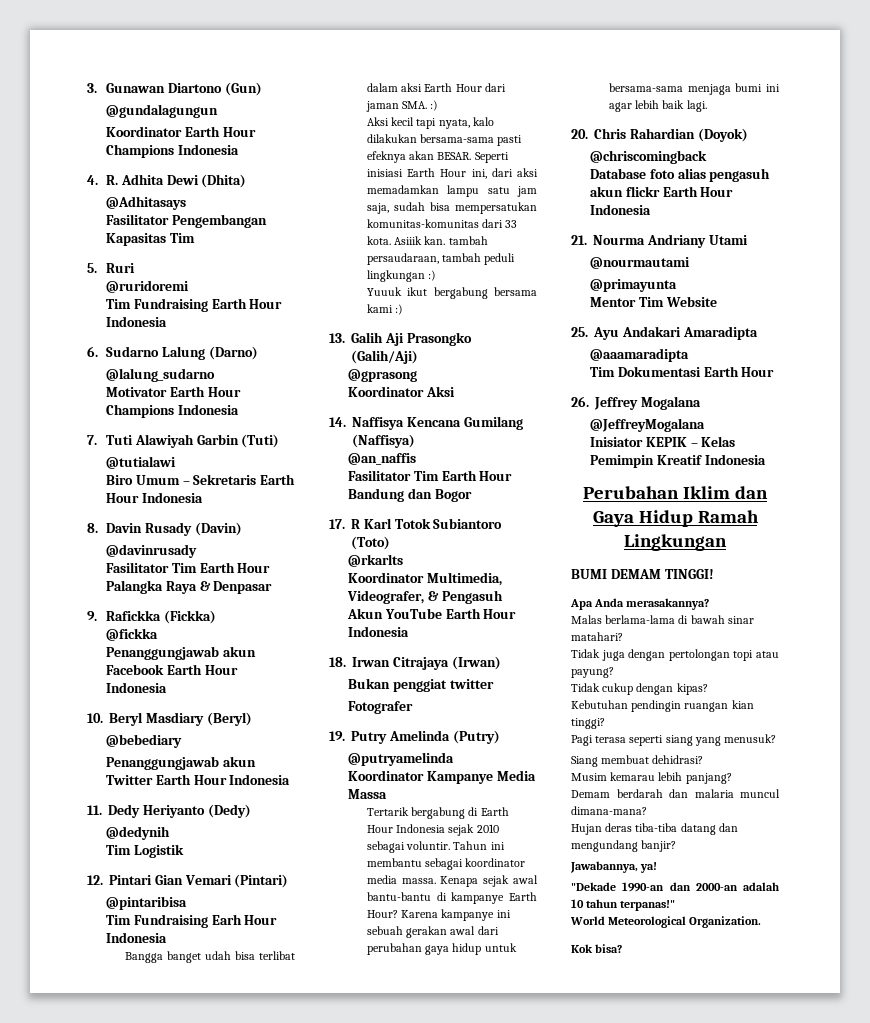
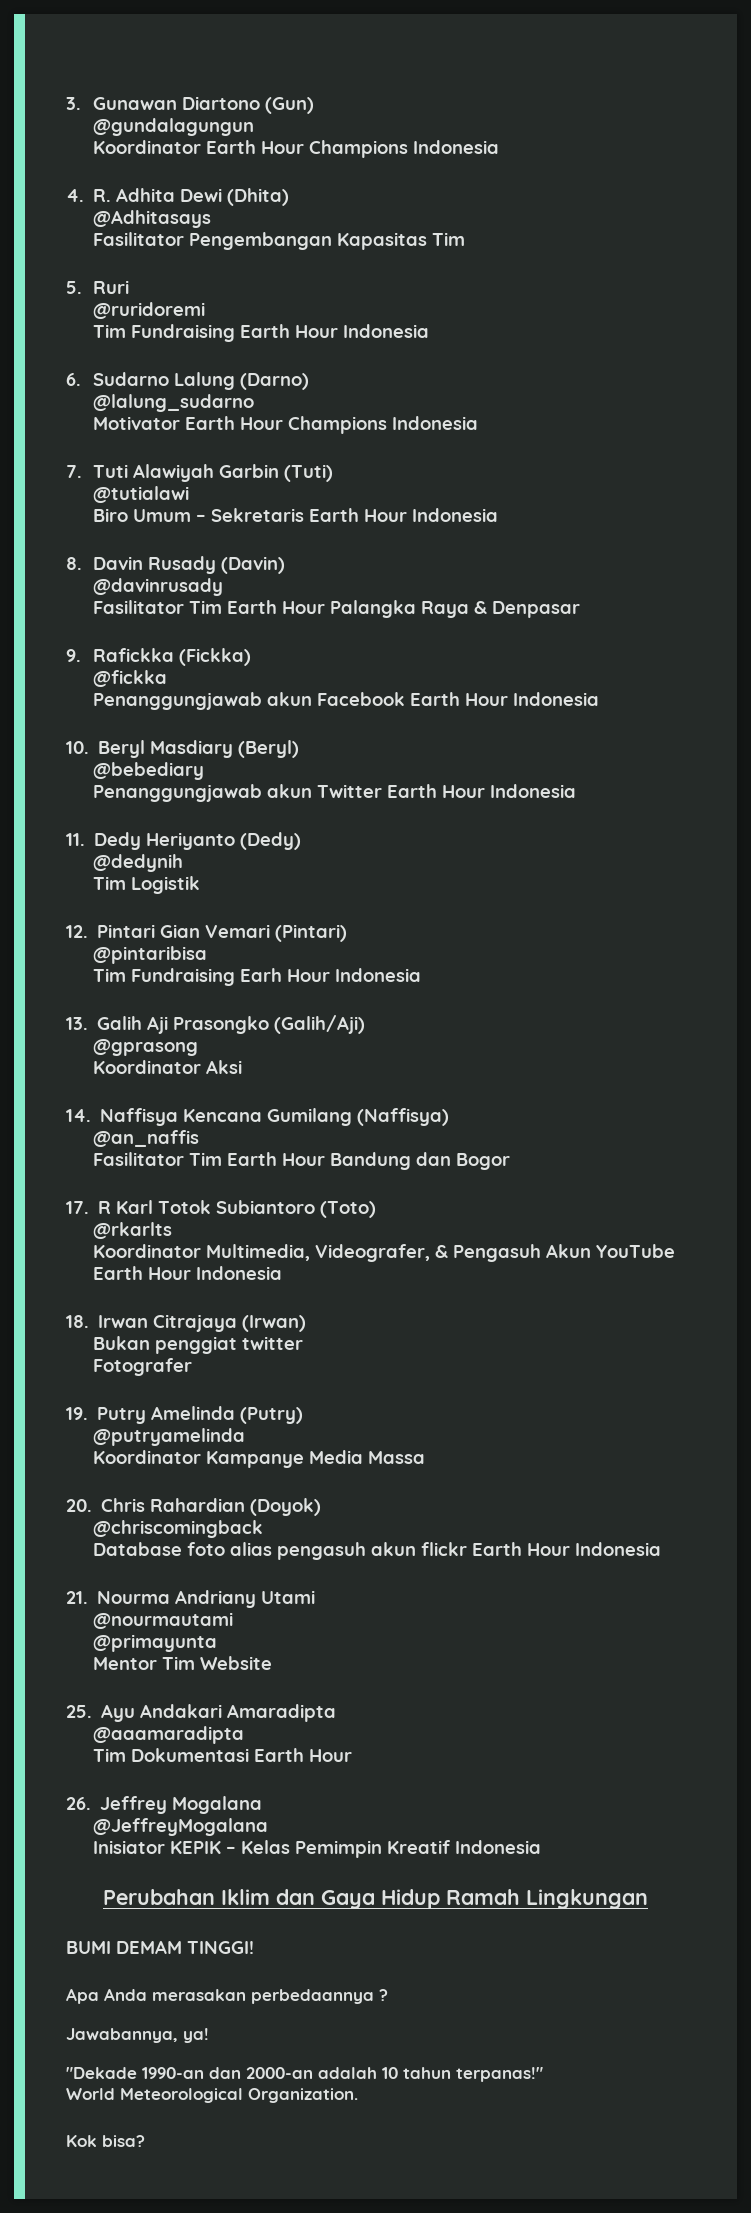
- Bangga banget udah bisa terlibat dalam aksi Earth Hour dari jaman SMA. :)
- Aksi kecil tapi nyata, kalo dilakukan bersama-sama pasti efeknya akan BESAR. Seperti inisiasi Earth Hour ini, dari aksi memadamkan lampu satu jam saja, sudah bisa mempersatukan komunitas-komunitas dari 33 kota. Asiiik kan. tambah persaudaraan, tambah peduli lingkungan :)
- Yuuuk ikut bergabung bersama kami :)
- Tertarik bergabung di Earth Hour Indonesia sejak 2010 sebagai voluntir. Tahun ini membantu sebagai koordinator media massa. Kenapa sejak awal bantu-bantu di kampanye Earth Hour? Karena kampanye ini sebuah gerakan awal dari perubahan gaya hidup untuk bersama-sama menjaga bumi ini agar lebih baik lagi.
- Apa Anda merasakannya?
- Malas berlama-lama di bawah sinar matahari?
- Tidak juga dengan pertolongan topi atau payung?
- Tidak cukup dengan kipas?
- Kebutuhan pendingin ruangan kian tinggi?
- Pagi terasa seperti siang yang menusuk?
- Siang membuat dehidrasi?
- Musim kemarau lebih panjang?
- Demam berdarah dan malaria muncul dimana-mana?
- Hujan deras tiba-tiba datang dan mengundang banjir?
+ Apa Anda merasakan perbedaannya ?

